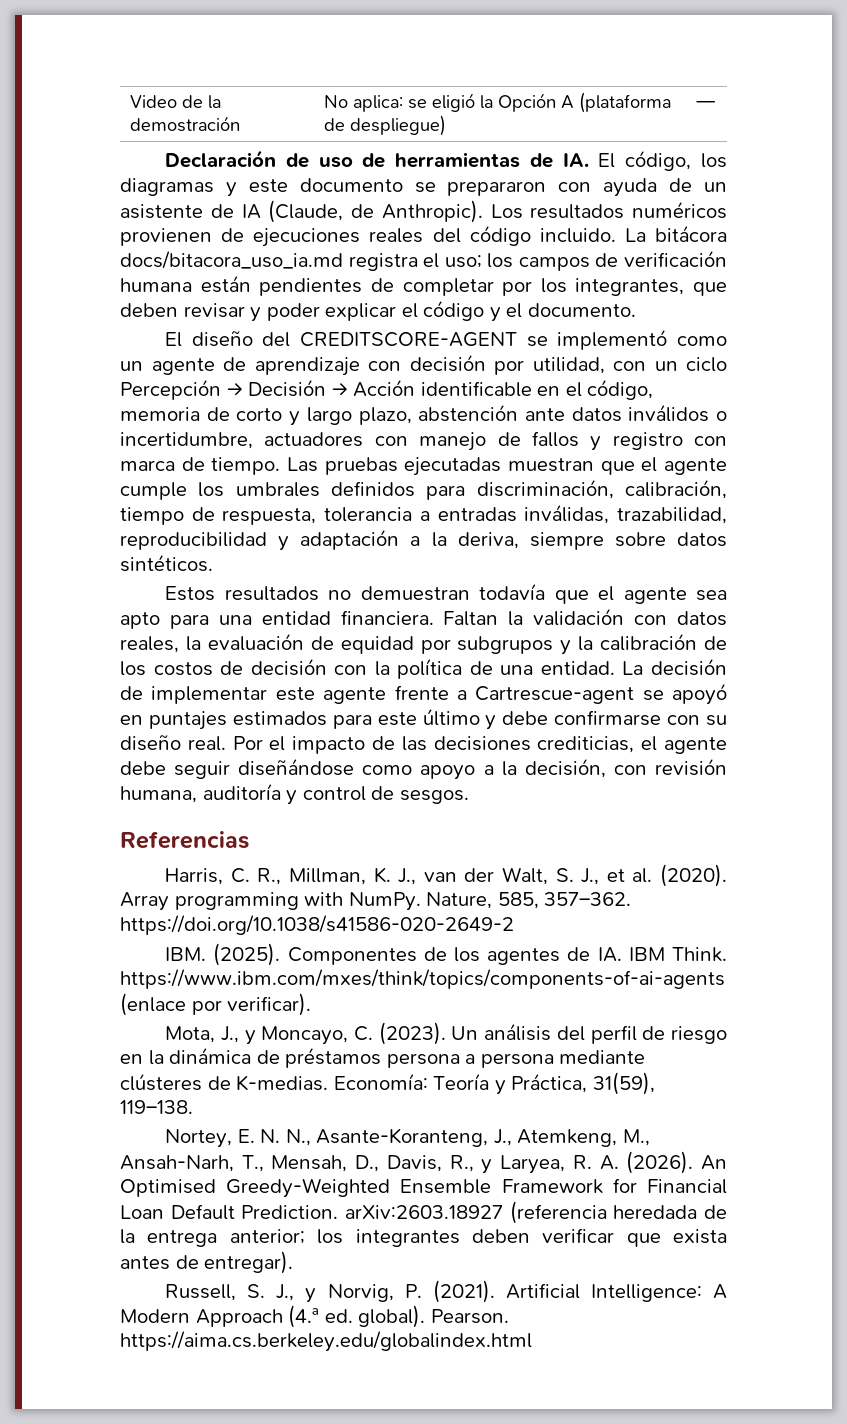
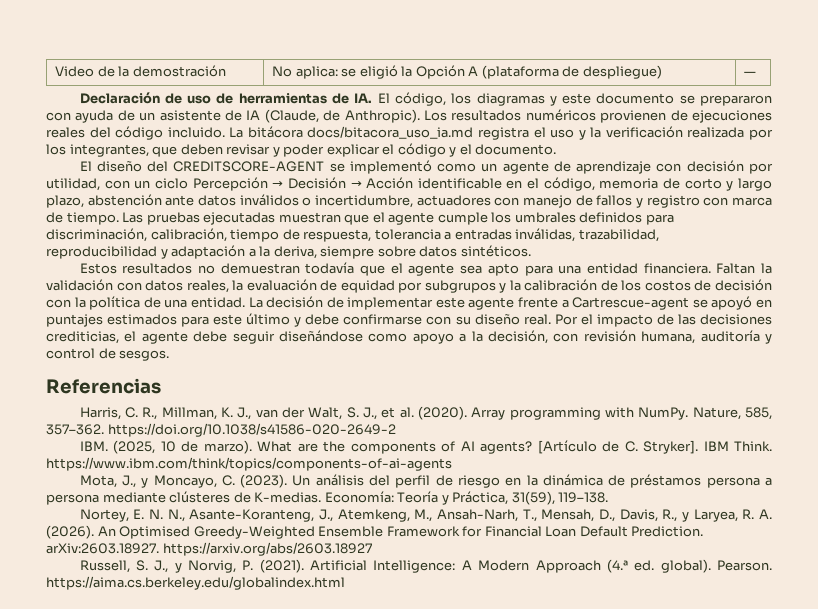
- La bitácora docs/bitacora_uso_ia.md registra el uso; los campos de verificación humana están pendientes de completar por los integrantes, que deben revisar y poder explicar el código y el documento.
+ La bitácora docs/bitacora_uso_ia.md registra el uso y la verificación realizada por los integrantes, que deben revisar y poder explicar el código y el documento.
- IBM. (2025). Componentes de los agentes de IA. IBM Think. https://www.ibm.com/mxes/think/topics/components-of-ai-agents (enlace por verificar).
+ IBM. (2025, 10 de marzo). What are the components of AI agents? [Artículo de C. Stryker]. IBM Think. https://www.ibm.com/think/topics/components-of-ai-agents
- An Optimised Greedy-Weighted Ensemble Framework for Financial Loan Default Prediction. arXiv:2603.18927 (referencia heredada de la entrega anterior; los integrantes deben verificar que exista antes de entregar).
+ An Optimised Greedy-Weighted Ensemble Framework for Financial Loan Default Prediction. arXiv:2603.18927. https://arxiv.org/abs/2603.18927

